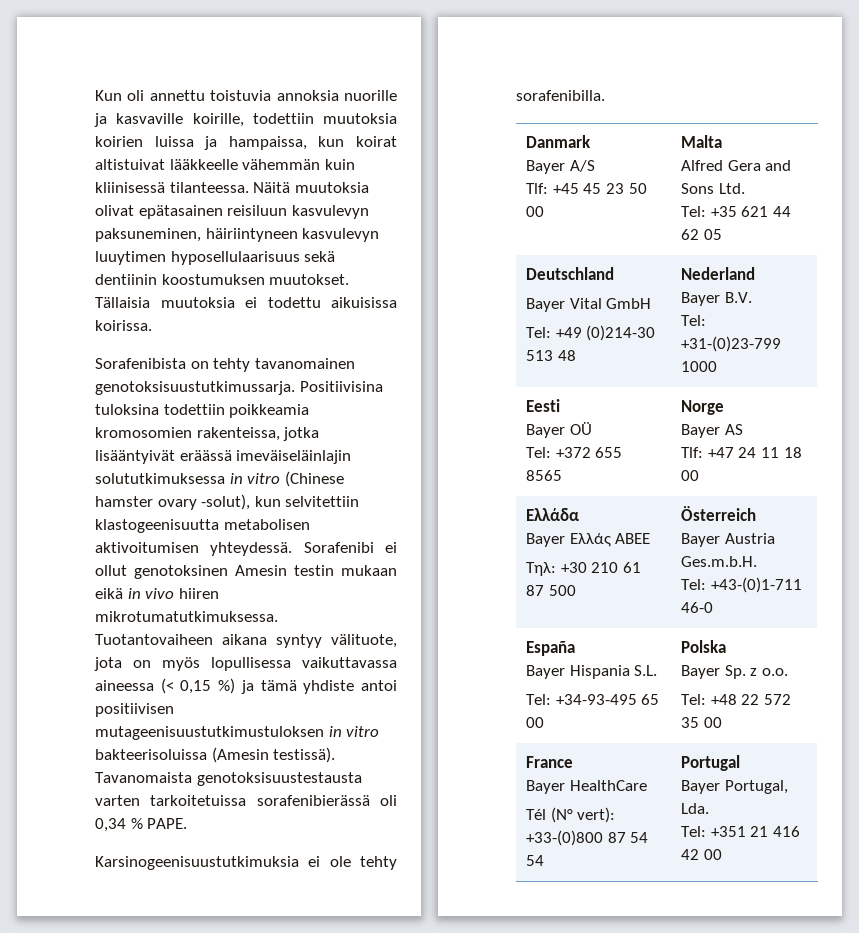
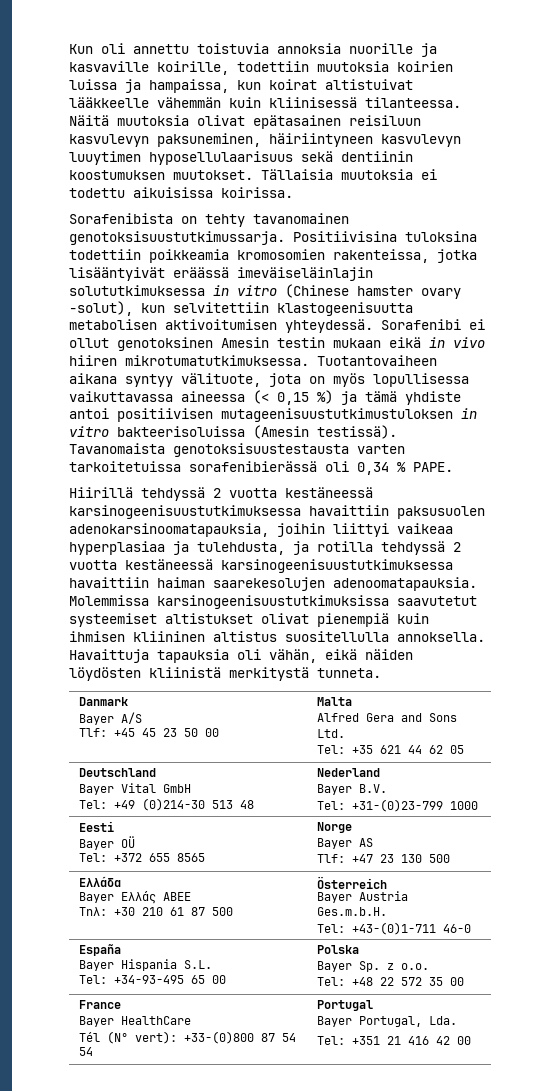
- Karsinogeenisuustutkimuksia ei ole tehty sorafenibilla.
+ Hiirillä tehdyssä 2 vuotta kestäneessä karsinogeenisuustutkimuksessa havaittiin paksusuolen adenokarsinoomatapauksia, joihin liittyi vaikeaa hyperplasiaa ja tulehdusta, ja rotilla tehdyssä 2 vuotta kestäneessä karsinogeenisuustutkimuksessa havaittiin haiman saarekesolujen adenoomatapauksia. Molemmissa karsinogeenisuustutkimuksissa saavutetut systeemiset altistukset olivat pienempiä kuin ihmisen kliininen altistus suositellulla annoksella. Havaittuja tapauksia oli vähän, eikä näiden löydösten kliinistä merkitystä tunneta.
  Eesti
  Bayer OÜ
  Tel: +372 655 8565 | Norge
  Bayer AS
- Tlf: +47 24 11 18 00
+ Tlf: +47 23 130 500

